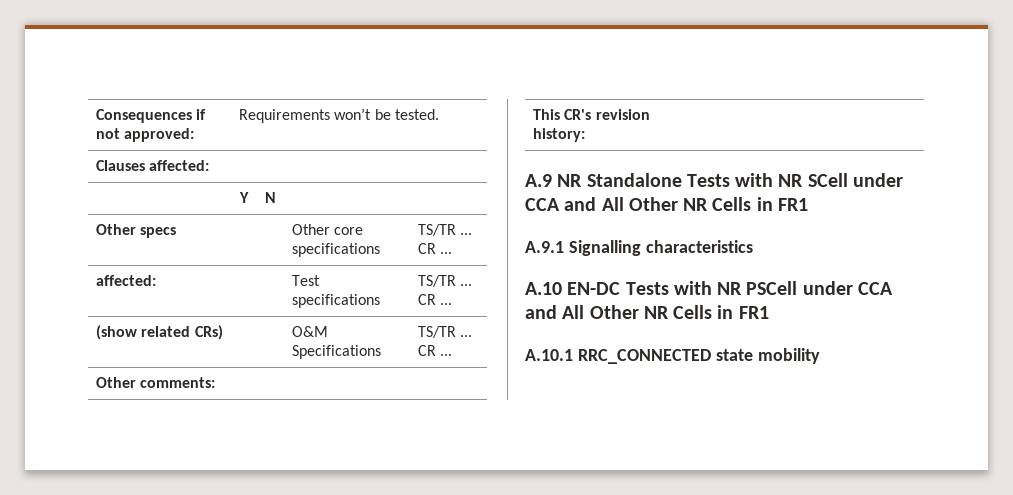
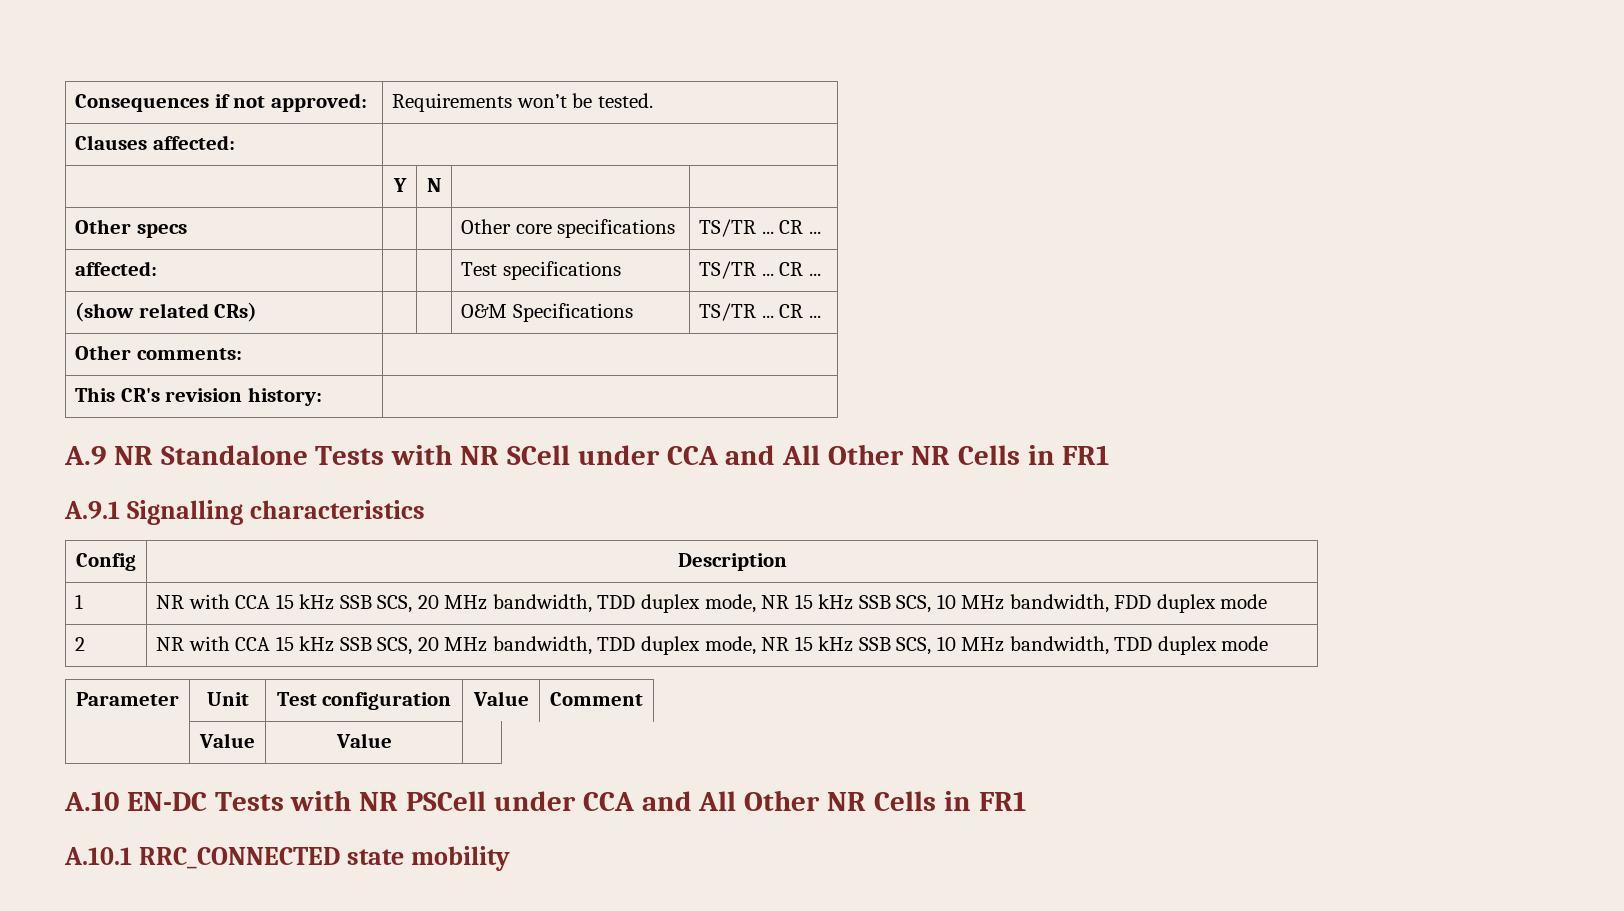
+ Config | Description
+ 1 | NR with CCA 15 kHz SSB SCS, 20 MHz bandwidth, TDD duplex mode, NR 15 kHz SSB SCS, 10 MHz bandwidth, FDD duplex mode
+ 2 | NR with CCA 15 kHz SSB SCS, 20 MHz bandwidth, TDD duplex mode, NR 15 kHz SSB SCS, 10 MHz bandwidth, TDD duplex mode
+ Parameter | Unit | Test configuration | Value | Comment
+ | Value | Value |

